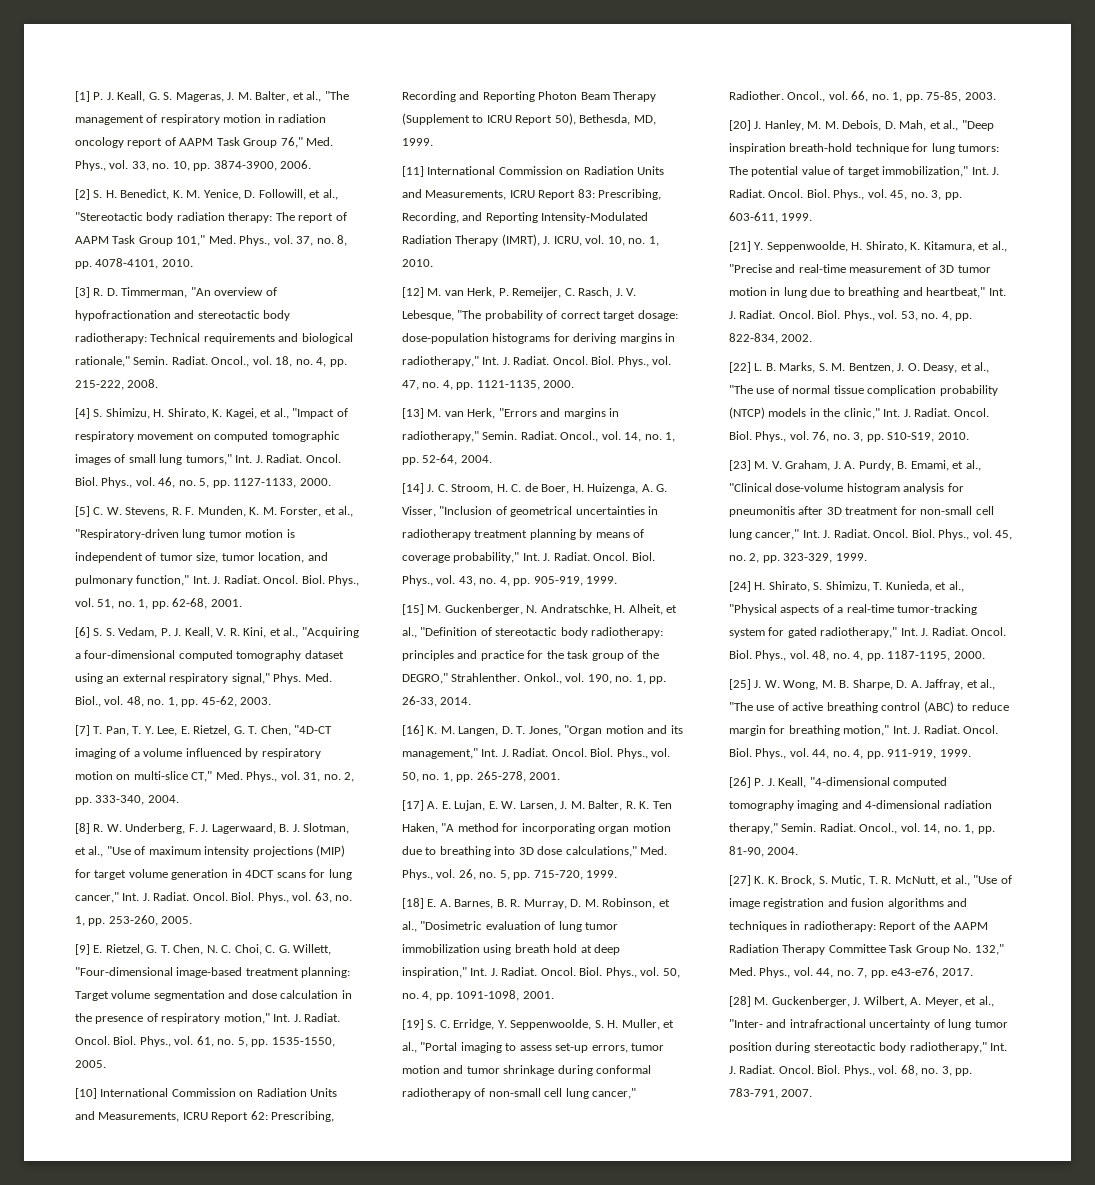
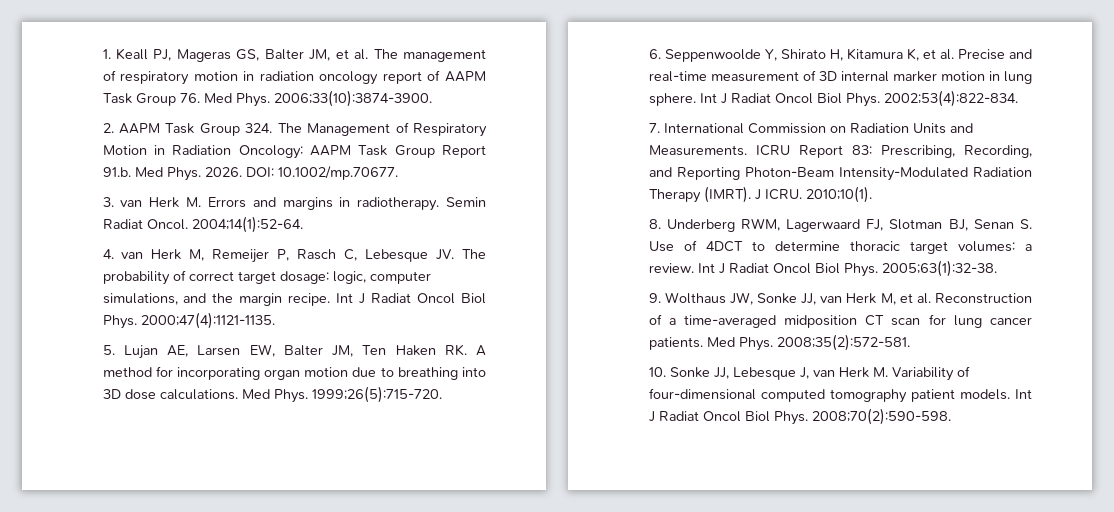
- [1] P. J. Keall, G. S. Mageras, J. M. Balter, et al., "The management of respiratory motion in radiation oncology report of AAPM Task Group 76," Med. Phys., vol. 33, no. 10, pp. 3874-3900, 2006.
- [2] S. H. Benedict, K. M. Yenice, D. Followill, et al., "Stereotactic body radiation therapy: The report of AAPM Task Group 101," Med. Phys., vol. 37, no. 8, pp. 4078-4101, 2010.
- [3] R. D. Timmerman, "An overview of hypofractionation and stereotactic body radiotherapy: Technical requirements and biological rationale," Semin. Radiat. Oncol., vol. 18, no. 4, pp. 215-222, 2008.
- [4] S. Shimizu, H. Shirato, K. Kagei, et al., "Impact of respiratory movement on computed tomographic images of small lung tumors," Int. J. Radiat. Oncol. Biol. Phys., vol. 46, no. 5, pp. 1127-1133, 2000.
- [5] C. W. Stevens, R. F. Munden, K. M. Forster, et al., "Respiratory-driven lung tumor motion is independent of tumor size, tumor location, and pulmonary function," Int. J. Radiat. Oncol. Biol. Phys., vol. 51, no. 1, pp. 62-68, 2001.
- [6] S. S. Vedam, P. J. Keall, V. R. Kini, et al., "Acquiring a four-dimensional computed tomography dataset using an external respiratory signal," Phys. Med. Biol., vol. 48, no. 1, pp. 45-62, 2003.
- [7] T. Pan, T. Y. Lee, E. Rietzel, G. T. Chen, "4D-CT imaging of a volume influenced by respiratory motion on multi-slice CT," Med. Phys., vol. 31, no. 2, pp. 333-340, 2004.
- [8] R. W. Underberg, F. J. Lagerwaard, B. J. Slotman, et al., "Use of maximum intensity projections (MIP) for target volume generation in 4DCT scans for lung cancer," Int. J. Radiat. Oncol. Biol. Phys., vol. 63, no. 1, pp. 253-260, 2005.
- [9] E. Rietzel, G. T. Chen, N. C. Choi, C. G. Willett, "Four-dimensional image-based treatment planning: Target volume segmentation and dose calculation in the presence of respiratory motion," Int. J. Radiat. Oncol. Biol. Phys., vol. 61, no. 5, pp. 1535-1550, 2005.
- [10] International Commission on Radiation Units and Measurements, ICRU Report 62: Prescribing, Recording and Reporting Photon Beam Therapy (Supplement to ICRU Report 50), Bethesda, MD, 1999.
- [11] International Commission on Radiation Units and Measurements, ICRU Report 83: Prescribing, Recording, and Reporting Intensity-Modulated Radiation Therapy (IMRT), J. ICRU, vol. 10, no. 1, 2010.
- [12] M. van Herk, P. Remeijer, C. Rasch, J. V. Lebesque, "The probability of correct target dosage: dose-population histograms for deriving margins in radiotherapy," Int. J. Radiat. Oncol. Biol. Phys., vol. 47, no. 4, pp. 1121-1135, 2000.
- [13] M. van Herk, "Errors and margins in radiotherapy," Semin. Radiat. Oncol., vol. 14, no. 1, pp. 52-64, 2004.
- [14] J. C. Stroom, H. C. de Boer, H. Huizenga, A. G. Visser, "Inclusion of geometrical uncertainties in radiotherapy treatment planning by means of coverage probability," Int. J. Radiat. Oncol. Biol. Phys., vol. 43, no. 4, pp. 905-919, 1999.
- [15] M. Guckenberger, N. Andratschke, H. Alheit, et al., "Definition of stereotactic body radiotherapy: principles and practice for the task group of the DEGRO," Strahlenther. Onkol., vol. 190, no. 1, pp. 26-33, 2014.
- [16] K. M. Langen, D. T. Jones, "Organ motion and its management," Int. J. Radiat. Oncol. Biol. Phys., vol. 50, no. 1, pp. 265-278, 2001.
- [17] A. E. Lujan, E. W. Larsen, J. M. Balter, R. K. Ten Haken, "A method for incorporating organ motion due to breathing into 3D dose calculations," Med. Phys., vol. 26, no. 5, pp. 715-720, 1999.
- [18] E. A. Barnes, B. R. Murray, D. M. Robinson, et al., "Dosimetric evaluation of lung tumor immobilization using breath hold at deep inspiration," Int. J. Radiat. Oncol. Biol. Phys., vol. 50, no. 4, pp. 1091-1098, 2001.
- [19] S. C. Erridge, Y. Seppenwoolde, S. H. Muller, et al., "Portal imaging to assess set-up errors, tumor motion and tumor shrinkage during conformal radiotherapy of non-small cell lung cancer," Radiother. Oncol., vol. 66, no. 1, pp. 75-85, 2003.
- [20] J. Hanley, M. M. Debois, D. Mah, et al., "Deep inspiration breath-hold technique for lung tumors: The potential value of target immobilization," Int. J. Radiat. Oncol. Biol. Phys., vol. 45, no. 3, pp. 603-611, 1999.
- [21] Y. Seppenwoolde, H. Shirato, K. Kitamura, et al., "Precise and real-time measurement of 3D tumor motion in lung due to breathing and heartbeat," Int. J. Radiat. Oncol. Biol. Phys., vol. 53, no. 4, pp. 822-834, 2002.
- [22] L. B. Marks, S. M. Bentzen, J. O. Deasy, et al., "The use of normal tissue complication probability (NTCP) models in the clinic," Int. J. Radiat. Oncol. Biol. Phys., vol. 76, no. 3, pp. S10-S19, 2010.
- [23] M. V. Graham, J. A. Purdy, B. Emami, et al., "Clinical dose-volume histogram analysis for pneumonitis after 3D treatment for non-small cell lung cancer," Int. J. Radiat. Oncol. Biol. Phys., vol. 45, no. 2, pp. 323-329, 1999.
- [24] H. Shirato, S. Shimizu, T. Kunieda, et al., "Physical aspects of a real-time tumor-tracking system for gated radiotherapy," Int. J. Radiat. Oncol. Biol. Phys., vol. 48, no. 4, pp. 1187-1195, 2000.
- [25] J. W. Wong, M. B. Sharpe, D. A. Jaffray, et al., "The use of active breathing control (ABC) to reduce margin for breathing motion," Int. J. Radiat. Oncol. Biol. Phys., vol. 44, no. 4, pp. 911-919, 1999.
- [26] P. J. Keall, "4-dimensional computed tomography imaging and 4-dimensional radiation therapy," Semin. Radiat. Oncol., vol. 14, no. 1, pp. 81-90, 2004.
- [27] K. K. Brock, S. Mutic, T. R. McNutt, et al., "Use of image registration and fusion algorithms and techniques in radiotherapy: Report of the AAPM Radiation Therapy Committee Task Group No. 132," Med. Phys., vol. 44, no. 7, pp. e43-e76, 2017.
- [28] M. Guckenberger, J. Wilbert, A. Meyer, et al., "Inter- and intrafractional uncertainty of lung tumor position during stereotactic body radiotherapy," Int. J. Radiat. Oncol. Biol. Phys., vol. 68, no. 3, pp. 783-791, 2007.
+ 1. Keall PJ, Mageras GS, Balter JM, et al. The management of respiratory motion in radiation oncology report of AAPM Task Group 76. Med Phys. 2006;33(10):3874-3900.
+ 2. AAPM Task Group 324. The Management of Respiratory Motion in Radiation Oncology: AAPM Task Group Report 91.b. Med Phys. 2026. DOI: 10.1002/mp.70677.
+ 3. van Herk M. Errors and margins in radiotherapy. Semin Radiat Oncol. 2004;14(1):52-64.
+ 4. van Herk M, Remeijer P, Rasch C, Lebesque JV. The probability of correct target dosage: logic, computer simulations, and the margin recipe. Int J Radiat Oncol Biol Phys. 2000;47(4):1121-1135.
+ 5. Lujan AE, Larsen EW, Balter JM, Ten Haken RK. A method for incorporating organ motion due to breathing into 3D dose calculations. Med Phys. 1999;26(5):715-720.
+ 6. Seppenwoolde Y, Shirato H, Kitamura K, et al. Precise and real-time measurement of 3D internal marker motion in lung sphere. Int J Radiat Oncol Biol Phys. 2002;53(4):822-834.
+ 7. International Commission on Radiation Units and Measurements. ICRU Report 83: Prescribing, Recording, and Reporting Photon-Beam Intensity-Modulated Radiation Therapy (IMRT). J ICRU. 2010;10(1).
+ 8. Underberg RWM, Lagerwaard FJ, Slotman BJ, Senan S. Use of 4DCT to determine thoracic target volumes: a review. Int J Radiat Oncol Biol Phys. 2005;63(1):32-38.
+ 9. Wolthaus JW, Sonke JJ, van Herk M, et al. Reconstruction of a time-averaged midposition CT scan for lung cancer patients. Med Phys. 2008;35(2):572-581.
+ 10. Sonke JJ, Lebesque J, van Herk M. Variability of four-dimensional computed tomography patient models. Int J Radiat Oncol Biol Phys. 2008;70(2):590-598.

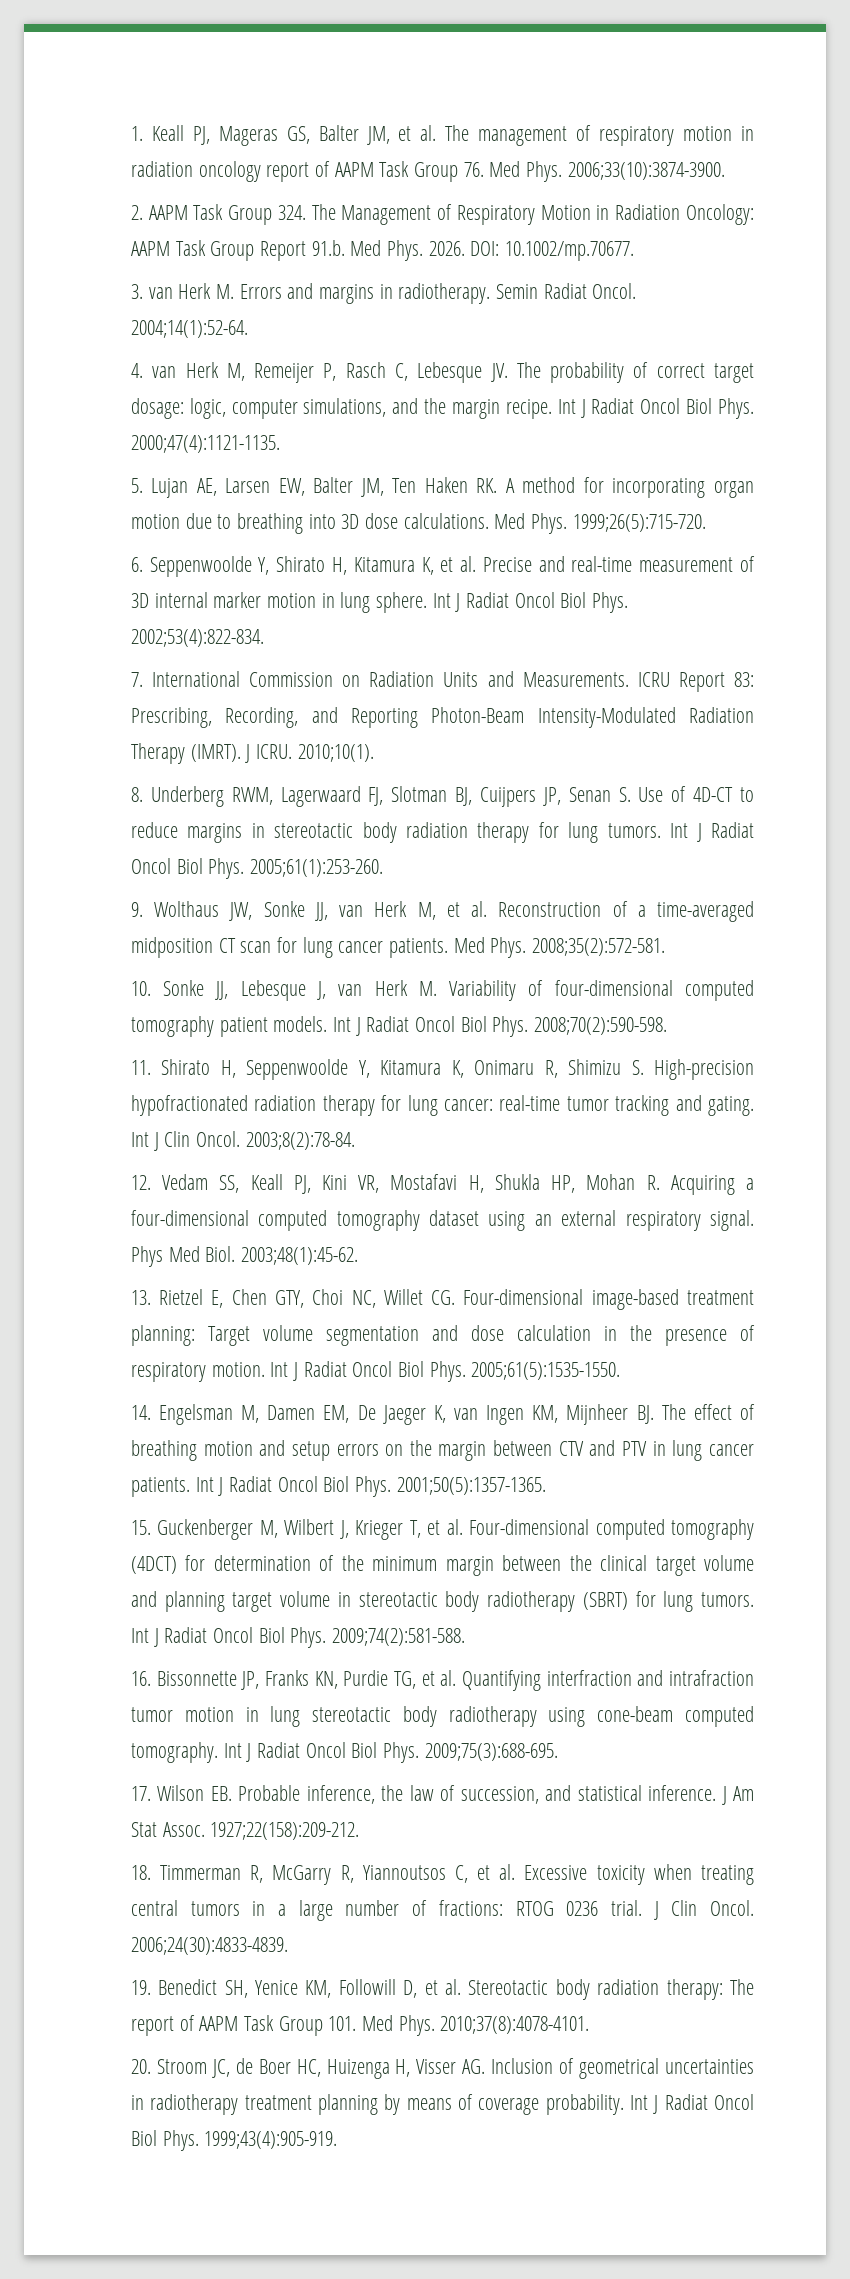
- 8. Underberg RWM, Lagerwaard FJ, Slotman BJ, Senan S. Use of 4DCT to determine thoracic target volumes: a review. Int J Radiat Oncol Biol Phys. 2005;63(1):32-38.
+ 8. Underberg RWM, Lagerwaard FJ, Slotman BJ, Cuijpers JP, Senan S. Use of 4D-CT to reduce margins in stereotactic body radiation therapy for lung tumors. Int J Radiat Oncol Biol Phys. 2005;61(1):253-260.
+ 11. Shirato H, Seppenwoolde Y, Kitamura K, Onimaru R, Shimizu S. High-precision hypofractionated radiation therapy for lung cancer: real-time tumor tracking and gating. Int J Clin Oncol. 2003;8(2):78-84.
+ 12. Vedam SS, Keall PJ, Kini VR, Mostafavi H, Shukla HP, Mohan R. Acquiring a four-dimensional computed tomography dataset using an external respiratory signal. Phys Med Biol. 2003;48(1):45-62.
+ 13. Rietzel E, Chen GTY, Choi NC, Willet CG. Four-dimensional image-based treatment planning: Target volume segmentation and dose calculation in the presence of respiratory motion. Int J Radiat Oncol Biol Phys. 2005;61(5):1535-1550.
+ 14. Engelsman M, Damen EM, De Jaeger K, van Ingen KM, Mijnheer BJ. The effect of breathing motion and setup errors on the margin between CTV and PTV in lung cancer patients. Int J Radiat Oncol Biol Phys. 2001;50(5):1357-1365.
+ 15. Guckenberger M, Wilbert J, Krieger T, et al. Four-dimensional computed tomography (4DCT) for determination of the minimum margin between the clinical target volume and planning target volume in stereotactic body radiotherapy (SBRT) for lung tumors. Int J Radiat Oncol Biol Phys. 2009;74(2):581-588.
+ 16. Bissonnette JP, Franks KN, Purdie TG, et al. Quantifying interfraction and intrafraction tumor motion in lung stereotactic body radiotherapy using cone-beam computed tomography. Int J Radiat Oncol Biol Phys. 2009;75(3):688-695.
+ 17. Wilson EB. Probable inference, the law of succession, and statistical inference. J Am Stat Assoc. 1927;22(158):209-212.
+ 18. Timmerman R, McGarry R, Yiannoutsos C, et al. Excessive toxicity when treating central tumors in a large number of fractions: RTOG 0236 trial. J Clin Oncol. 2006;24(30):4833-4839.
+ 19. Benedict SH, Yenice KM, Followill D, et al. Stereotactic body radiation therapy: The report of AAPM Task Group 101. Med Phys. 2010;37(8):4078-4101.
+ 20. Stroom JC, de Boer HC, Huizenga H, Visser AG. Inclusion of geometrical uncertainties in radiotherapy treatment planning by means of coverage probability. Int J Radiat Oncol Biol Phys. 1999;43(4):905-919.

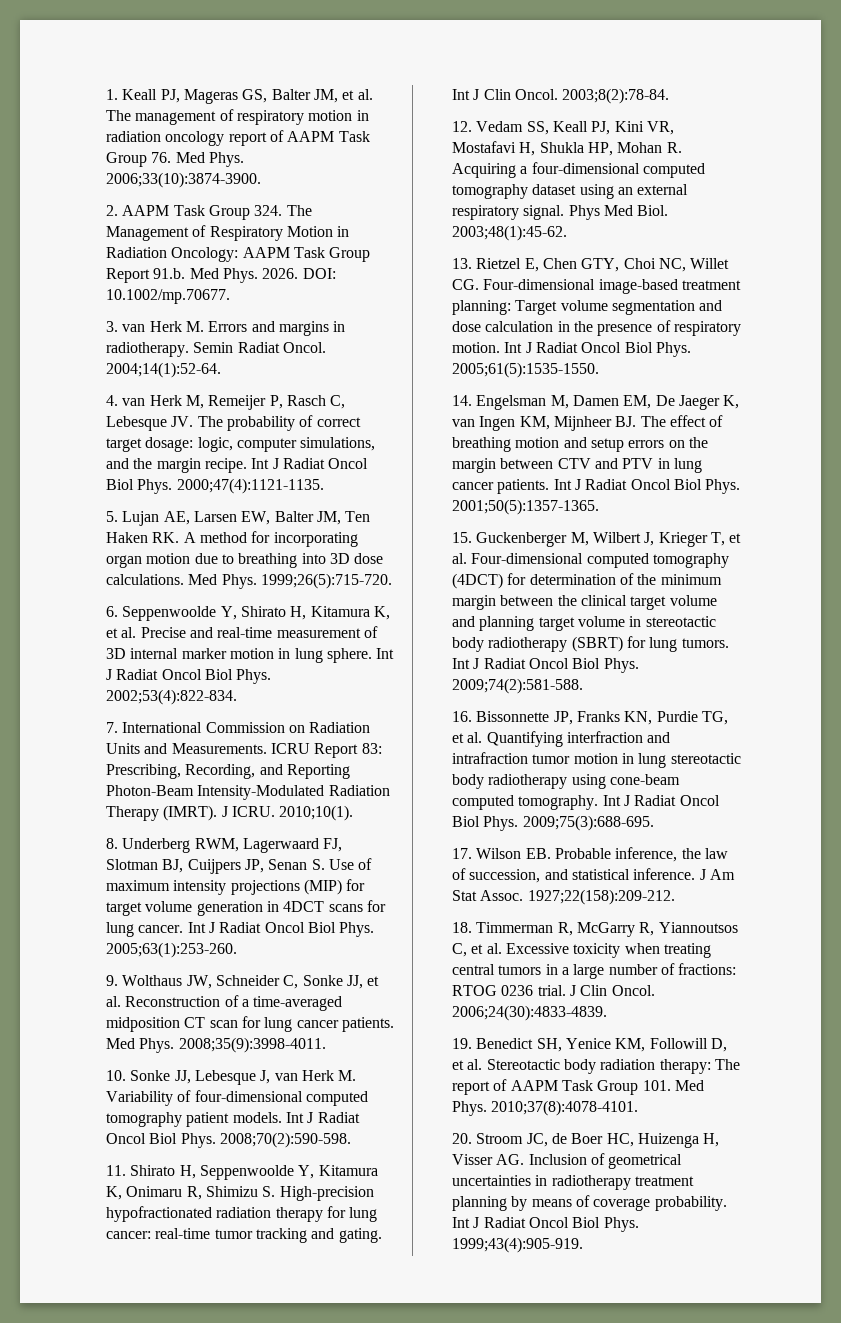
- 8. Underberg RWM, Lagerwaard FJ, Slotman BJ, Cuijpers JP, Senan S. Use of 4D-CT to reduce margins in stereotactic body radiation therapy for lung tumors. Int J Radiat Oncol Biol Phys. 2005;61(1):253-260.
+ 8. Underberg RWM, Lagerwaard FJ, Slotman BJ, Cuijpers JP, Senan S. Use of maximum intensity projections (MIP) for target volume generation in 4DCT scans for lung cancer. Int J Radiat Oncol Biol Phys. 2005;63(1):253-260.
- 9. Wolthaus JW, Sonke JJ, van Herk M, et al. Reconstruction of a time-averaged midposition CT scan for lung cancer patients.
+ 9. Wolthaus JW, Schneider C, Sonke JJ, et al. Reconstruction of a time-averaged midposition CT scan for lung cancer patients.
- 2008;35(2):572-581.
+ 2008;35(9):3998-4011.

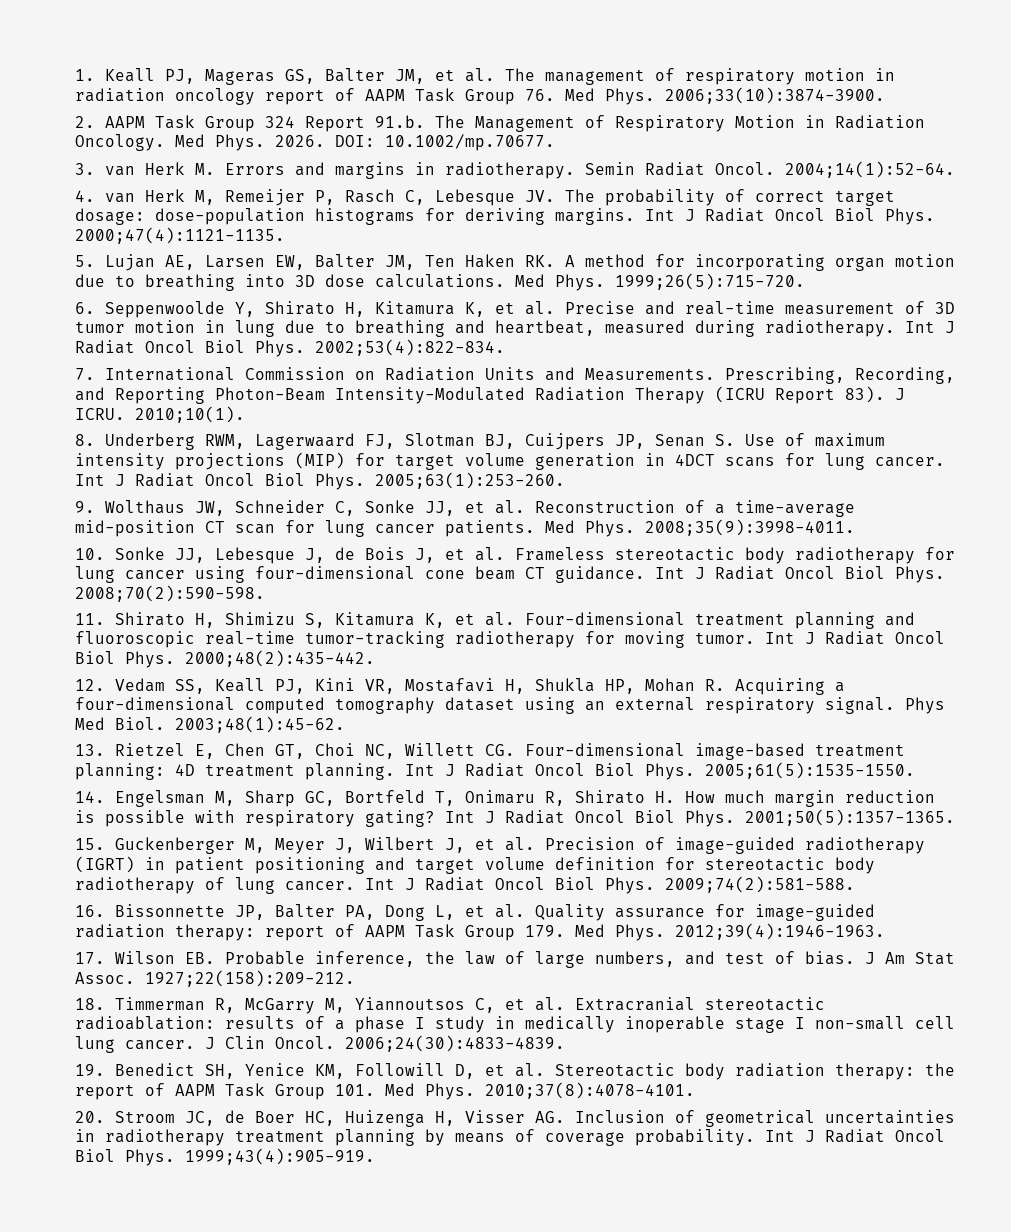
- 2. AAPM Task Group 324. The Management of Respiratory Motion in Radiation Oncology: AAPM Task Group Report 91.b. Med Phys.
+ 2. AAPM Task Group 324 Report 91.b. The Management of Respiratory Motion in Radiation Oncology. Med Phys.
- 4. van Herk M, Remeijer P, Rasch C, Lebesque JV. The probability of correct target dosage: logic, computer simulations, and the margin recipe.
+ 4. van Herk M, Remeijer P, Rasch C, Lebesque JV. The probability of correct target dosage: dose-population histograms for deriving margins.
- 6. Seppenwoolde Y, Shirato H, Kitamura K, et al. Precise and real-time measurement of 3D internal marker motion in lung sphere.
+ 6. Seppenwoolde Y, Shirato H, Kitamura K, et al. Precise and real-time measurement of 3D tumor motion in lung due to breathing and heartbeat, measured during radiotherapy.
- ICRU Report 83: Prescribing, Recording, and Reporting Photon-Beam Intensity-Modulated Radiation Therapy (IMRT).
+ Prescribing, Recording, and Reporting Photon-Beam Intensity-Modulated Radiation Therapy (ICRU Report 83).
- 9. Wolthaus JW, Schneider C, Sonke JJ, et al. Reconstruction of a time-averaged midposition CT scan for lung cancer patients.
+ 9. Wolthaus JW, Schneider C, Sonke JJ, et al. Reconstruction of a time-average mid-position CT scan for lung cancer patients.
- 10. Sonke JJ, Lebesque J, van Herk M. Variability of four-dimensional computed tomography patient models.
+ 10. Sonke JJ, Lebesque J, de Bois J, et al. Frameless stereotactic body radiotherapy for lung cancer using four-dimensional cone beam CT guidance.
- 11. Shirato H, Seppenwoolde Y, Kitamura K, Onimaru R, Shimizu S. High-precision hypofractionated radiation therapy for lung cancer: real-time tumor tracking and gating. Int J Clin Oncol. 2003;8(2):78-84.
+ 11. Shirato H, Shimizu S, Kitamura K, et al. Four-dimensional treatment planning and fluoroscopic real-time tumor-tracking radiotherapy for moving tumor. Int J Radiat Oncol Biol Phys. 2000;48(2):435-442.
- 13. Rietzel E, Chen GTY, Choi NC, Willet CG. Four-dimensional image-based treatment planning: Target volume segmentation and dose calculation in the presence of respiratory motion.
+ 13. Rietzel E, Chen GT, Choi NC, Willett CG. Four-dimensional image-based treatment planning: 4D treatment planning.
- 14. Engelsman M, Damen EM, De Jaeger K, van Ingen KM, Mijnheer BJ. The effect of breathing motion and setup errors on the margin between CTV and PTV in lung cancer patients.
+ 14. Engelsman M, Sharp GC, Bortfeld T, Onimaru R, Shirato H. How much margin reduction is possible with respiratory gating?
- 15. Guckenberger M, Wilbert J, Krieger T, et al. Four-dimensional computed tomography (4DCT) for determination of the minimum margin between the clinical target volume and planning target volume in stereotactic body radiotherapy (SBRT) for lung tumors.
+ 15. Guckenberger M, Meyer J, Wilbert J, et al. Precision of image-guided radiotherapy (IGRT) in patient positioning and target volume definition for stereotactic body radiotherapy of lung cancer.
- 16. Bissonnette JP, Franks KN, Purdie TG, et al. Quantifying interfraction and intrafraction tumor motion in lung stereotactic body radiotherapy using cone-beam computed tomography. Int J Radiat Oncol Biol Phys. 2009;75(3):688-695.
+ 16. Bissonnette JP, Balter PA, Dong L, et al. Quality assurance for image-guided radiation therapy: report of AAPM Task Group 179. Med Phys. 2012;39(4):1946-1963.
- 17. Wilson EB. Probable inference, the law of succession, and statistical inference.
+ 17. Wilson EB. Probable inference, the law of large numbers, and test of bias.
- 18. Timmerman R, McGarry R, Yiannoutsos C, et al. Excessive toxicity when treating central tumors in a large number of fractions: RTOG 0236 trial.
+ 18. Timmerman R, McGarry M, Yiannoutsos C, et al. Extracranial stereotactic radioablation: results of a phase I study in medically inoperable stage I non-small cell lung cancer.
- 19. Benedict SH, Yenice KM, Followill D, et al. Stereotactic body radiation therapy: The report of AAPM Task Group 101. Med Phys.
+ 19. Benedict SH, Yenice KM, Followill D, et al. Stereotactic body radiation therapy: the report of AAPM Task Group 101. Med Phys.

